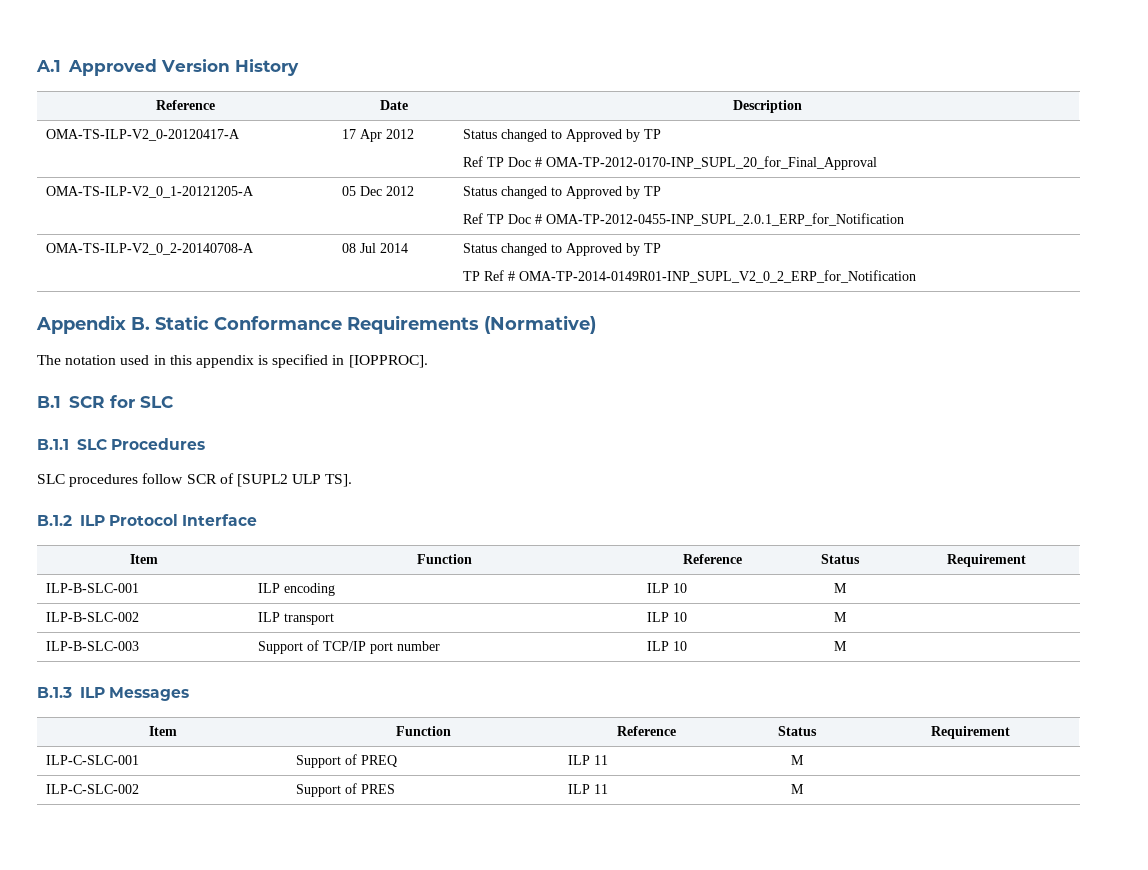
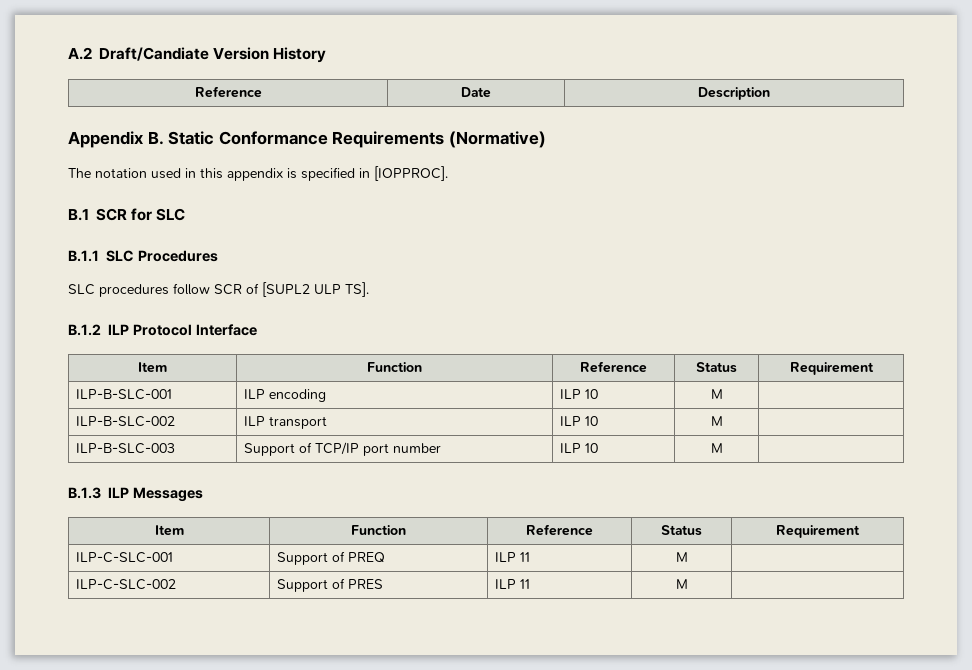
- A.1 Approved Version History
+ A.2 Draft/Candiate Version History
- OMA-TS-ILP-V2_0-20120417-A | 17 Apr 2012 | Status changed to Approved by TP
- Ref TP Doc # OMA-TP-2012-0170-INP_SUPL_20_for_Final_Approval
- OMA-TS-ILP-V2_0_1-20121205-A | 05 Dec 2012 | Status changed to Approved by TP
- Ref TP Doc # OMA-TP-2012-0455-INP_SUPL_2.0.1_ERP_for_Notification
- OMA-TS-ILP-V2_0_2-20140708-A | 08 Jul 2014 | Status changed to Approved by TP
- TP Ref # OMA-TP-2014-0149R01-INP_SUPL_V2_0_2_ERP_for_Notification

